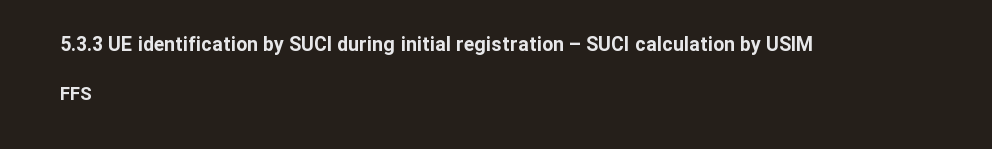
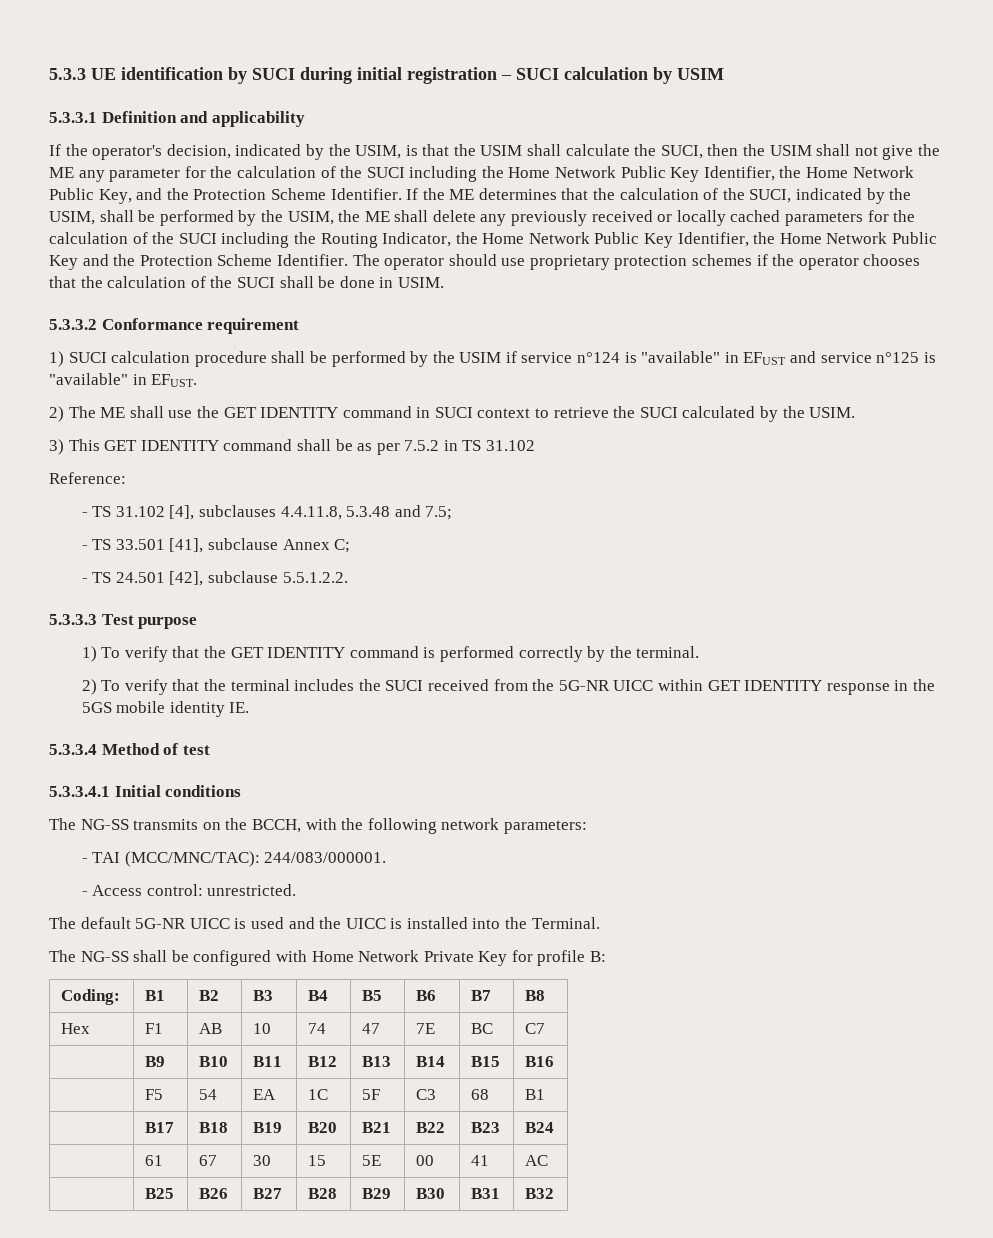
- FFS
+ 5.3.3.1 Definition and applicability
+ If the operator's decision, indicated by the USIM, is that the USIM shall calculate the SUCI, then the USIM shall not give the ME any parameter for the calculation of the SUCI including the Home Network Public Key Identifier, the Home Network Public Key, and the Protection Scheme Identifier. If the ME determines that the calculation of the SUCI, indicated by the USIM, shall be performed by the USIM, the ME shall delete any previously received or locally cached parameters for the calculation of the SUCI including the Routing Indicator, the Home Network Public Key Identifier, the Home Network Public Key and the Protection Scheme Identifier. The operator should use proprietary protection schemes if the operator chooses that the calculation of the SUCI shall be done in USIM.
+ 5.3.3.2 Conformance requirement
+ 1) SUCI calculation procedure shall be performed by the USIM if service n°124 is "available" in EFUST and service n°125 is "available" in EFUST.
+ 2) The ME shall use the GET IDENTITY command in SUCI context to retrieve the SUCI calculated by the USIM.
+ 3) This GET IDENTITY command shall be as per 7.5.2 in TS 31.102
+ Reference:
+ - TS 31.102 [4], subclauses 4.4.11.8, 5.3.48 and 7.5;
+ - TS 33.501 [41], subclause Annex C;
+ - TS 24.501 [42], subclause 5.5.1.2.2.
+ 5.3.3.3 Test purpose
+ 1) To verify that the GET IDENTITY command is performed correctly by the terminal.
+ 2) To verify that the terminal includes the SUCI received from the 5G-NR UICC within GET IDENTITY response in the 5GS mobile identity IE.
+ 5.3.3.4 Method of test
+ 5.3.3.4.1 Initial conditions
+ The NG-SS transmits on the BCCH, with the following network parameters:
+ - TAI (MCC/MNC/TAC): 244/083/000001.
+ - Access control: unrestricted.
+ The default 5G-NR UICC is used and the UICC is installed into the Terminal.
+ The NG-SS shall be configured with Home Network Private Key for profile B:
+ Coding: | B1 | B2 | B3 | B4 | B5 | B6 | B7 | B8
+ Hex | F1 | AB | 10 | 74 | 47 | 7E | BC | C7
+ | B9 | B10 | B11 | B12 | B13 | B14 | B15 | B16
+ | F5 | 54 | EA | 1C | 5F | C3 | 68 | B1
+ | B17 | B18 | B19 | B20 | B21 | B22 | B23 | B24
+ | 61 | 67 | 30 | 15 | 5E | 00 | 41 | AC
+ | B25 | B26 | B27 | B28 | B29 | B30 | B31 | B32

